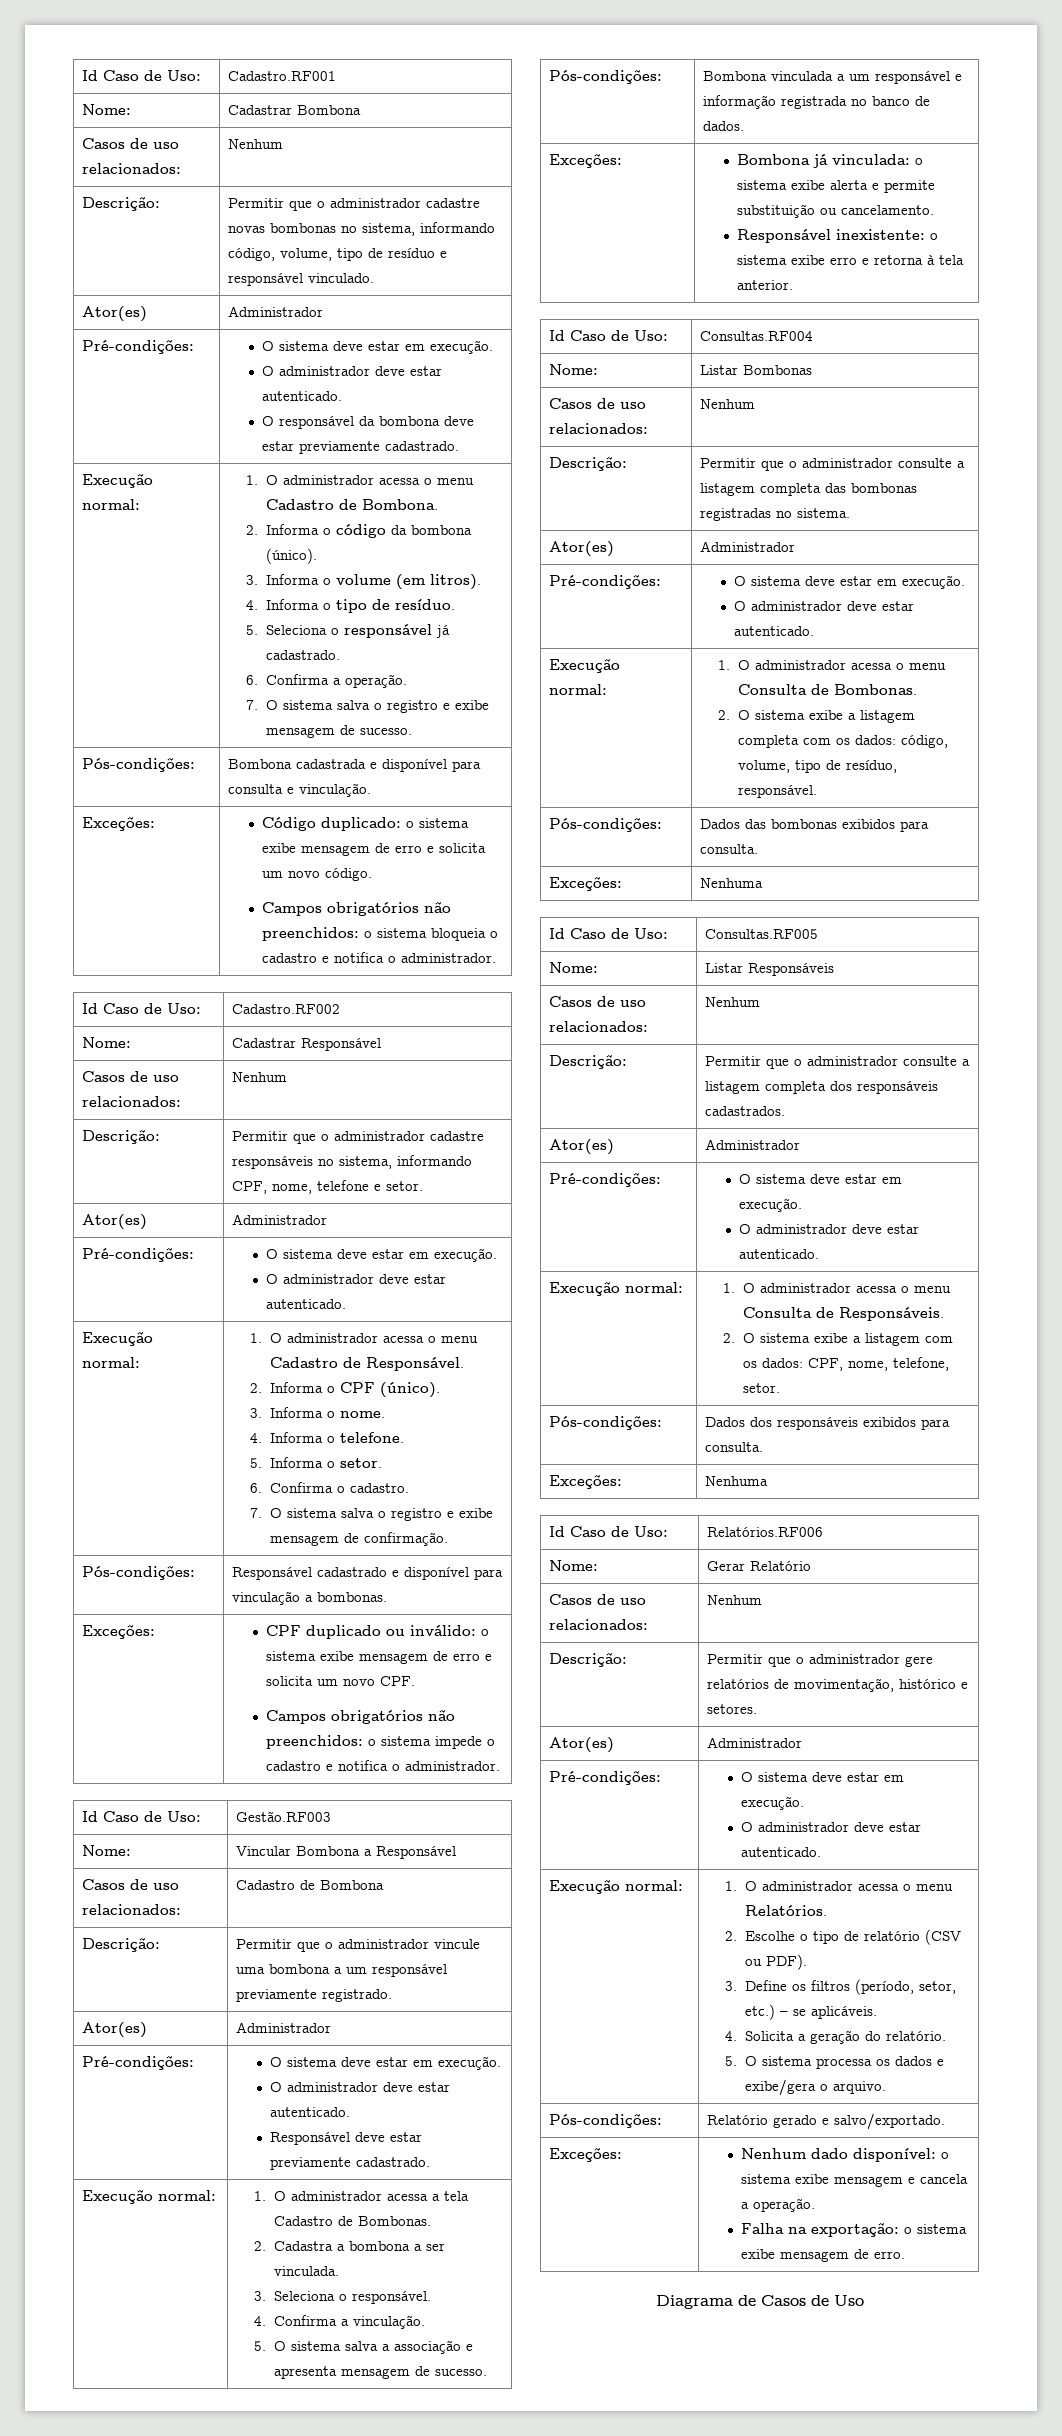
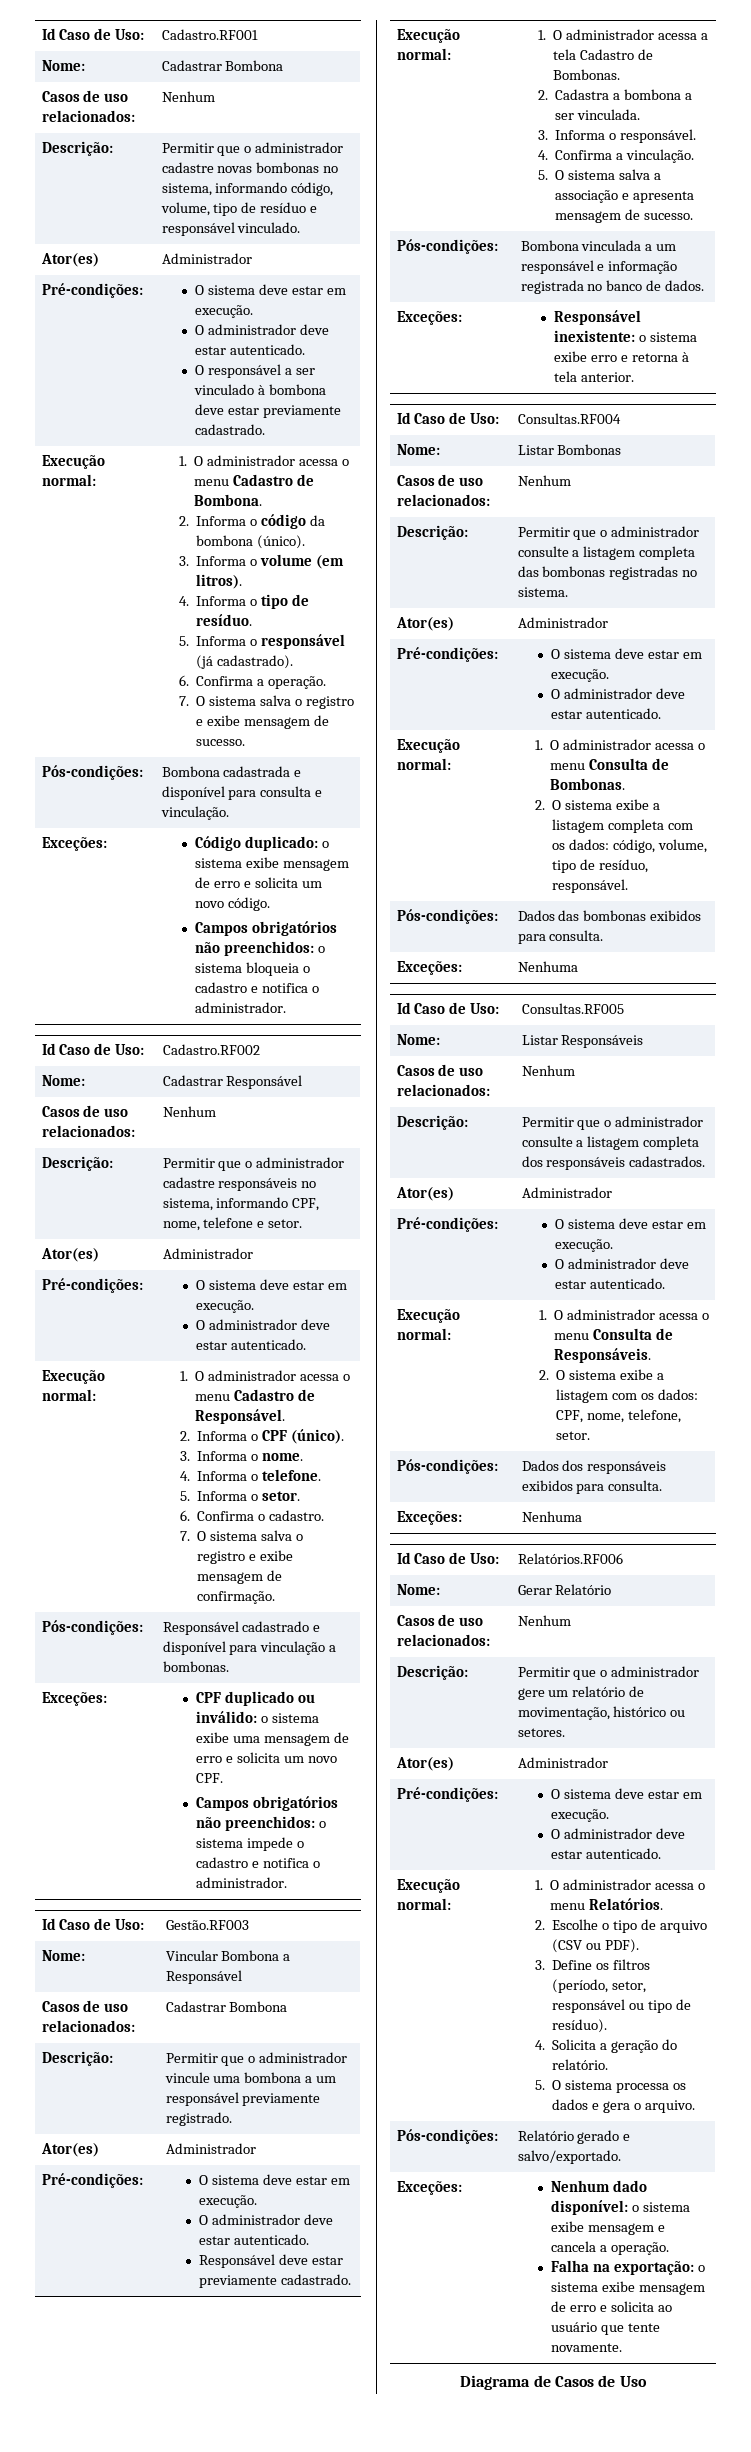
  Descrição: | Permitir que o administrador cadastre novas bombonas no sistema, informando código, volume, tipo de resíduo e responsável vinculado.
  Ator(es) | Administrador
  Pré-condições: | O sistema deve estar em execução.
  O administrador deve estar autenticado.
- O responsável da bombona deve estar previamente cadastrado.
+ O responsável a ser vinculado à bombona deve estar previamente cadastrado.
- 5. Seleciona o responsável já cadastrado.
+ 5. Informa o responsável (já cadastrado).
- Exceções: | CPF duplicado ou inválido: o sistema exibe mensagem de erro e solicita um novo CPF.
+ Exceções: | CPF duplicado ou inválido: o sistema exibe uma mensagem de erro e solicita um novo CPF.
- Casos de uso relacionados: | Cadastro de Bombona
+ Casos de uso relacionados: | Cadastrar Bombona
  Execução normal: | 1. O administrador acessa a tela Cadastro de Bombonas.
  2. Cadastra a bombona a ser vinculada.
- 3. Seleciona o responsável.
+ 3. Informa o responsável.
- Exceções: | Bombona já vinculada: o sistema exibe alerta e permite substituição ou cancelamento.
- Responsável inexistente: o sistema exibe erro e retorna à tela anterior.
+ Exceções: | Responsável inexistente: o sistema exibe erro e retorna à tela anterior.
- Descrição: | Permitir que o administrador gere relatórios de movimentação, histórico e setores.
+ Descrição: | Permitir que o administrador gere um relatório de movimentação, histórico ou setores.
- 2. Escolhe o tipo de relatório (CSV ou PDF).
+ 2. Escolhe o tipo de arquivo (CSV ou PDF).
- 3. Define os filtros (período, setor, etc.) – se aplicáveis.
+ 3. Define os filtros (período, setor, responsável ou tipo de resíduo).
- 5. O sistema processa os dados e exibe/gera o arquivo.
+ 5. O sistema processa os dados e gera o arquivo.
  Exceções: | Nenhum dado disponível: o sistema exibe mensagem e cancela a operação.
- Falha na exportação: o sistema exibe mensagem de erro.
+ Falha na exportação: o sistema exibe mensagem de erro e solicita ao usuário que tente novamente.

